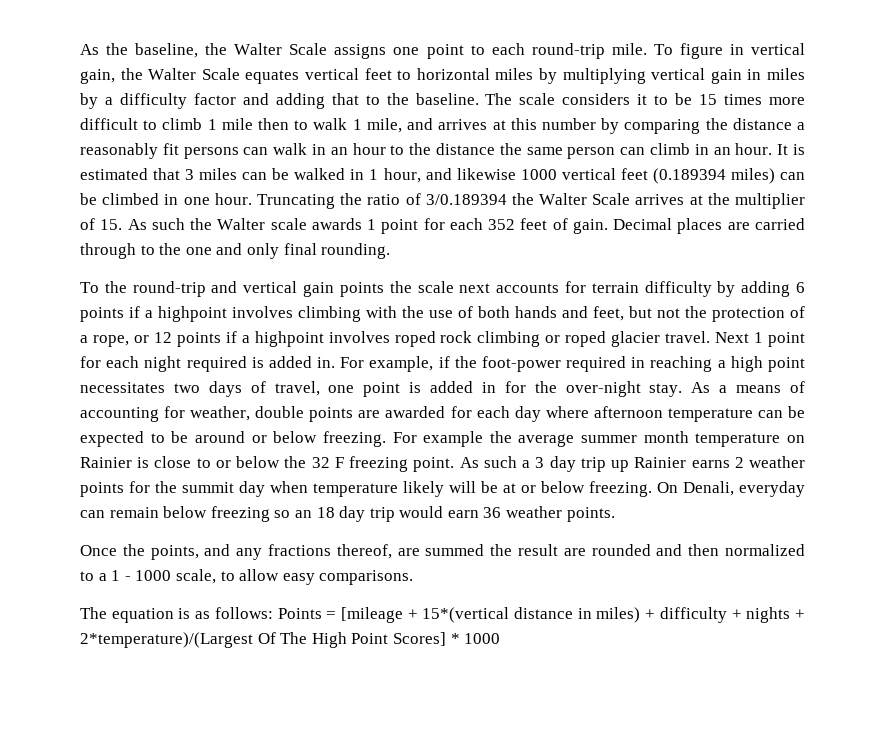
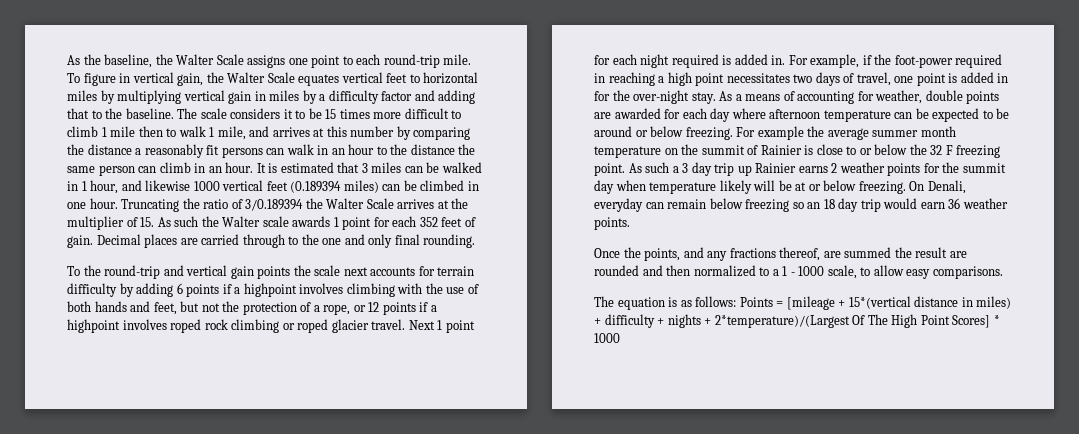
- For example the average summer month temperature on Rainier is close to or below the 32 F freezing point.
+ For example the average summer month temperature on the summit of Rainier is close to or below the 32 F freezing point.

